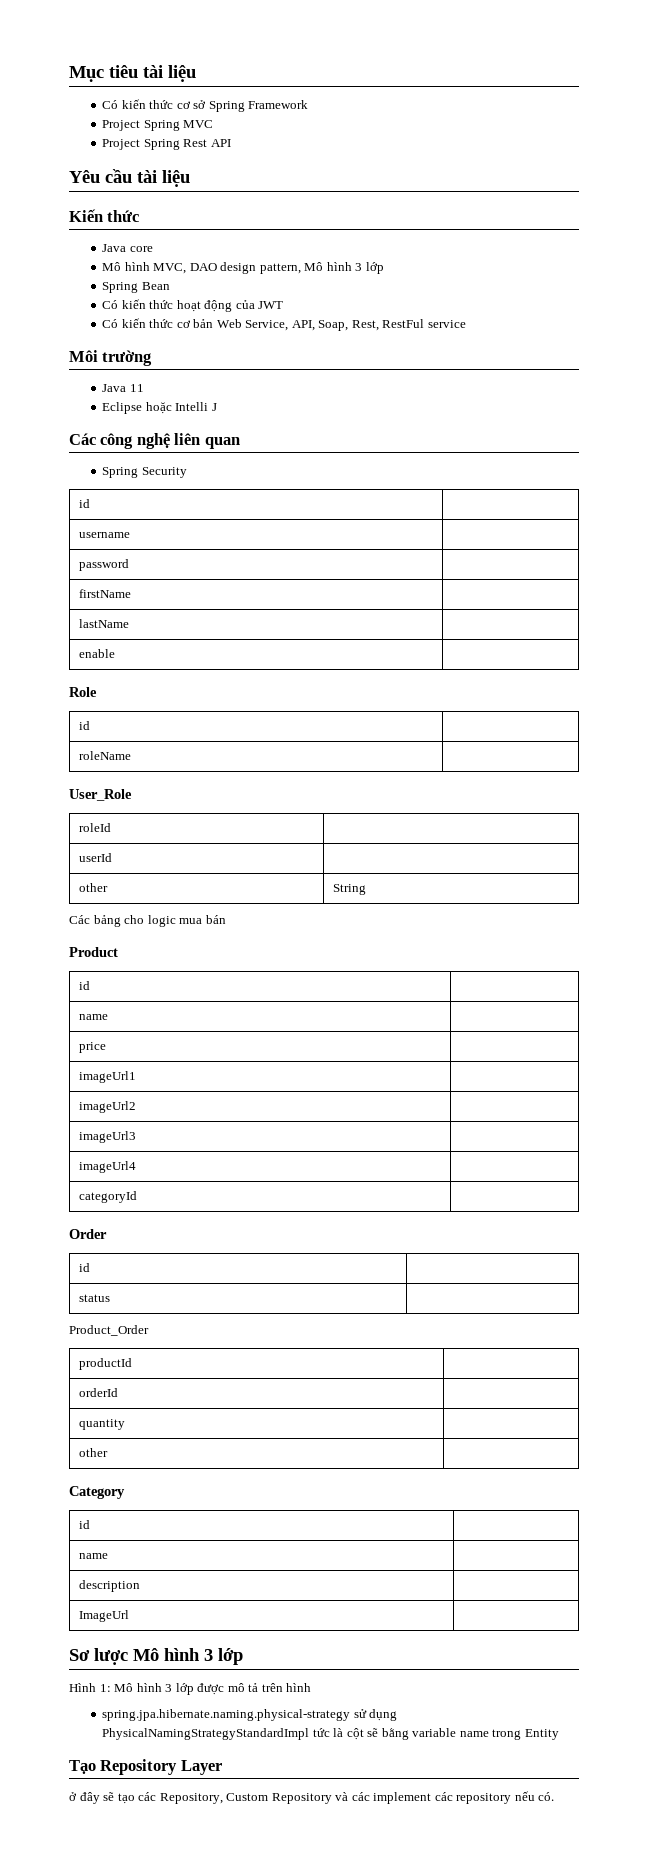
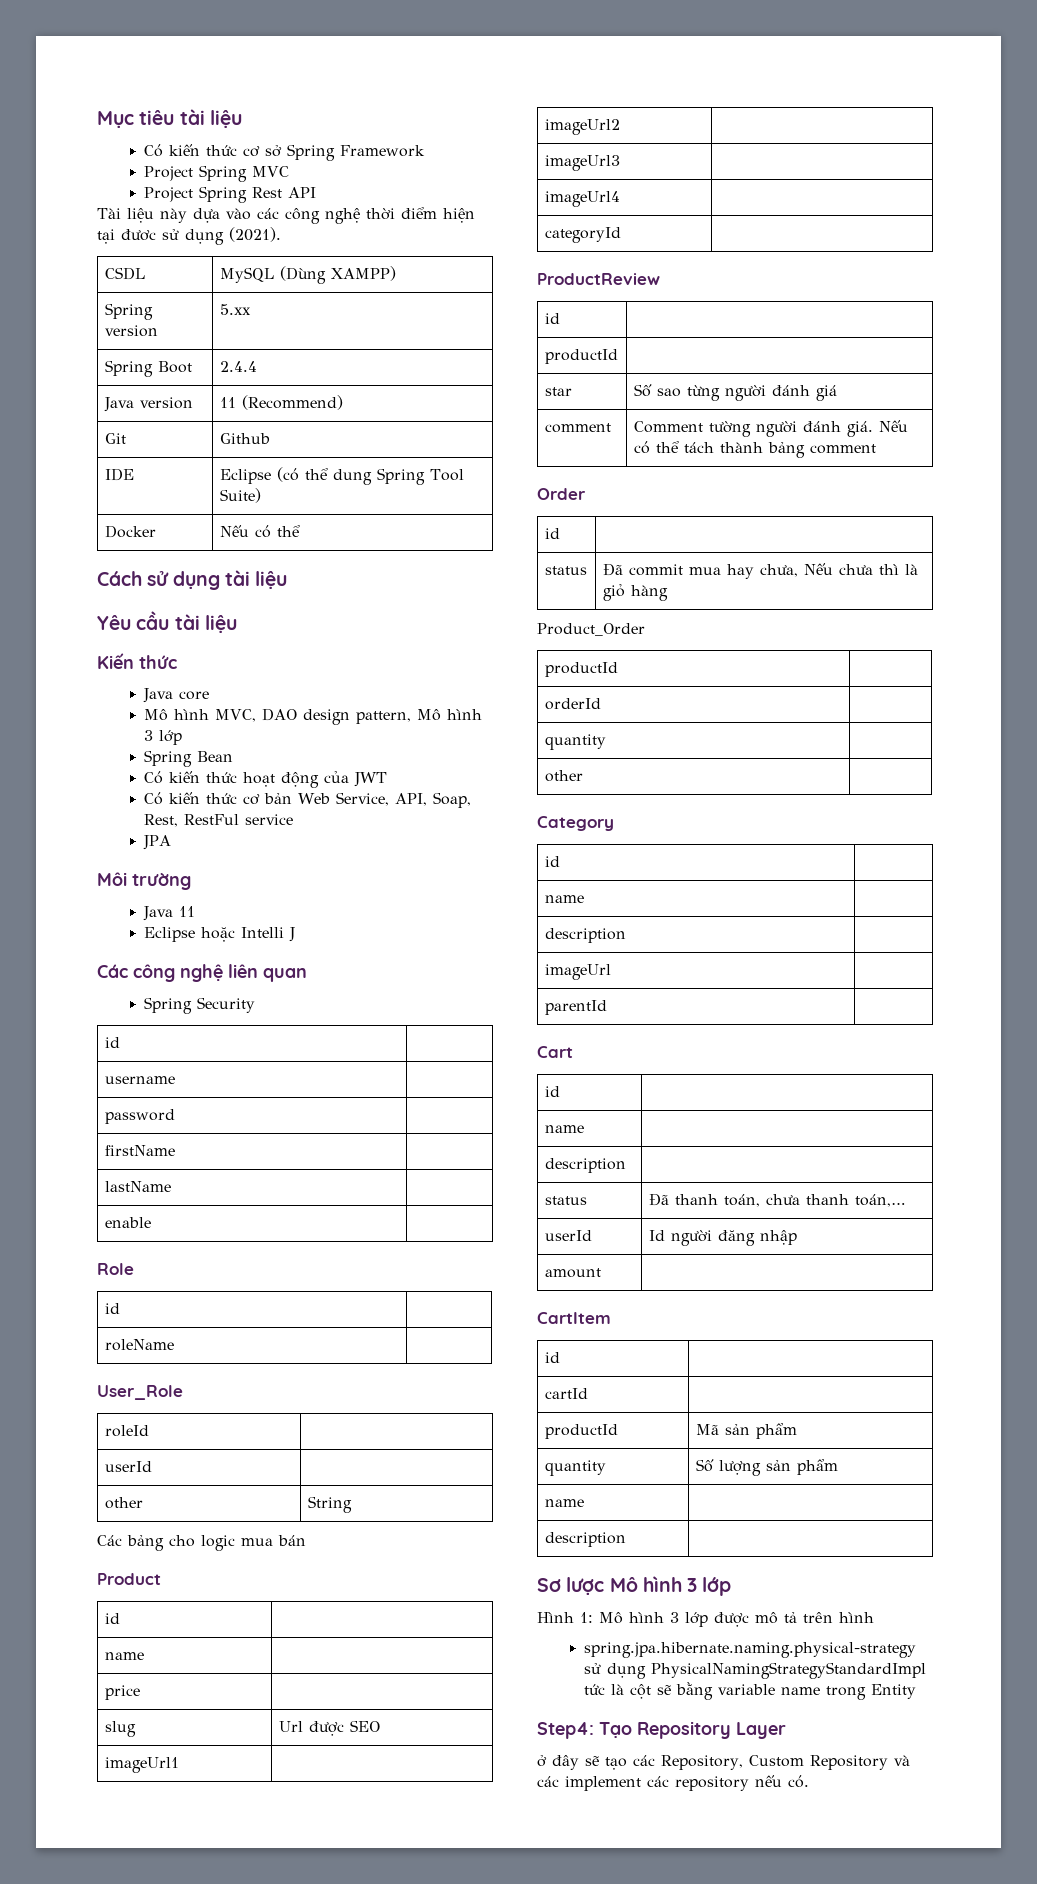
+ Tài liệu này dựa vào các công nghệ thời điểm hiện tại đươc sử dụng (2021).
+ CSDL | MySQL (Dùng XAMPP)
+ Spring version | 5.xx
+ Spring Boot | 2.4.4
+ Java version | 11 (Recommend)
+ Git | Github
+ IDE | Eclipse (có thể dung Spring Tool Suite)
+ Docker | Nếu có thể
+ Cách sử dụng tài liệu
+ JPA
+ slug | Url được SEO
+ ProductReview
+ id |
+ productId |
+ star | Số sao từng người đánh giá
+ comment | Comment tường người đánh giá. Nếu có thể tách thành bảng comment
  Order
  id |
- status |
+ status | Đã commit mua hay chưa, Nếu chưa thì là giỏ hàng
- ImageUrl |
+ imageUrl |
+ parentId |
+ Cart
+ id |
+ name |
+ description |
+ status | Đã thanh toán, chưa thanh toán,…
+ userId | Id người đăng nhập
+ amount |
+ CartItem
+ id |
+ cartId |
+ productId | Mã sản phẩm
+ quantity | Số lượng sản phẩm
+ name |
+ description |
- Tạo Repository Layer
+ Step4: Tạo Repository Layer

